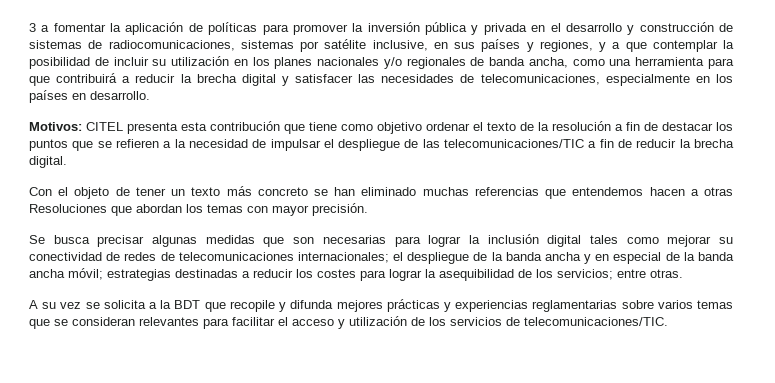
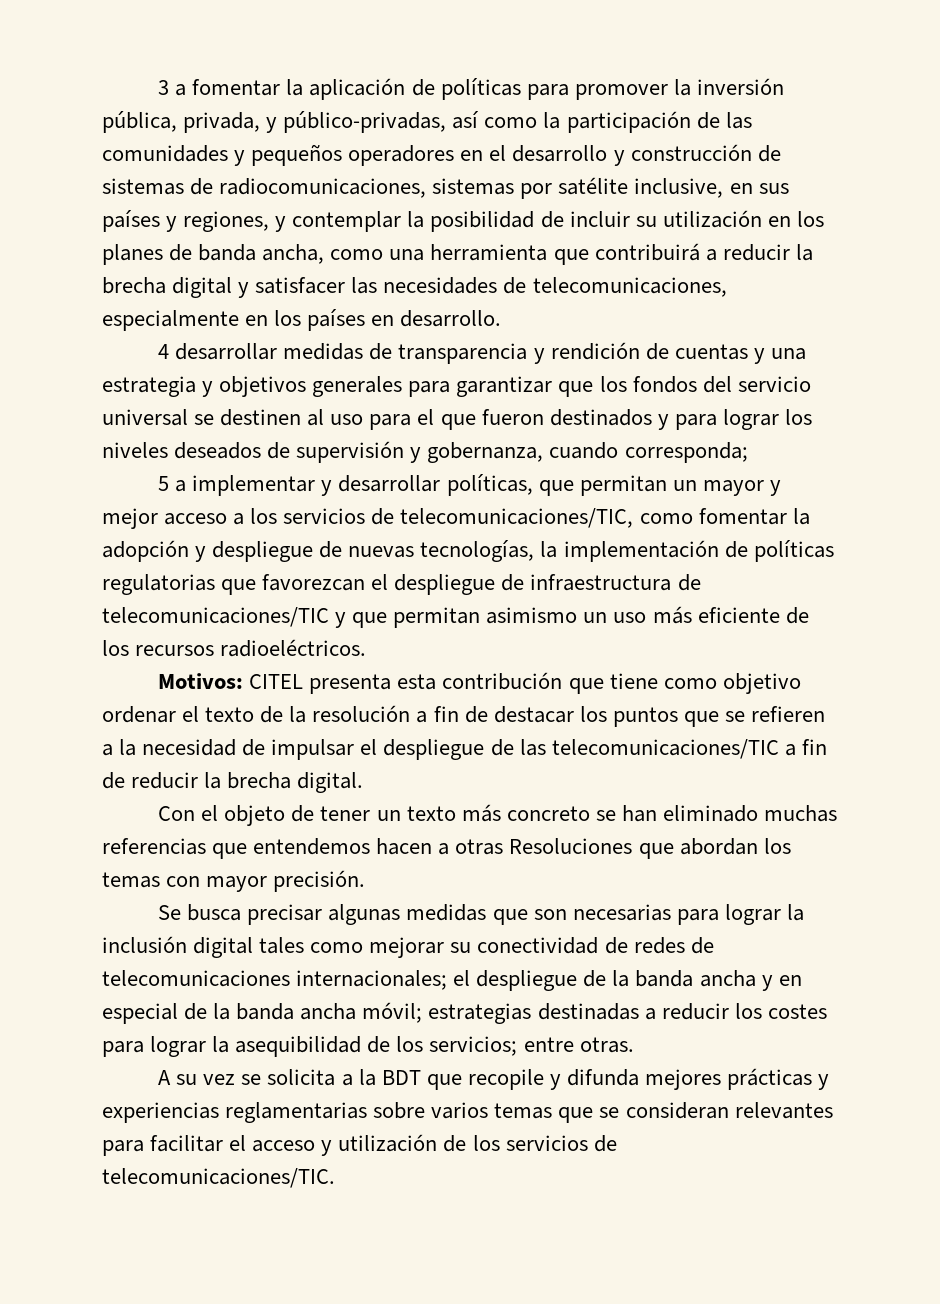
- 3 a fomentar la aplicación de políticas para promover la inversión pública y privada en el desarrollo y construcción de sistemas de radiocomunicaciones, sistemas por satélite inclusive, en sus países y regiones, y a que contemplar la posibilidad de incluir su utilización en los planes nacionales y/o regionales de banda ancha, como una herramienta para que contribuirá a reducir la brecha digital y satisfacer las necesidades de telecomunicaciones, especialmente en los países en desarrollo.
+ 3 a fomentar la aplicación de políticas para promover la inversión pública, privada, y público-privadas, así como la participación de las comunidades y pequeños operadores en el desarrollo y construcción de sistemas de radiocomunicaciones, sistemas por satélite inclusive, en sus países y regiones, y contemplar la posibilidad de incluir su utilización en los planes de banda ancha, como una herramienta que contribuirá a reducir la brecha digital y satisfacer las necesidades de telecomunicaciones, especialmente en los países en desarrollo.
+ 4 desarrollar medidas de transparencia y rendición de cuentas y una estrategia y objetivos generales para garantizar que los fondos del servicio universal se destinen al uso para el que fueron destinados y para lograr los niveles deseados de supervisión y gobernanza, cuando corresponda;
+ 5 a implementar y desarrollar políticas, que permitan un mayor y mejor acceso a los servicios de telecomunicaciones/TIC, como fomentar la adopción y despliegue de nuevas tecnologías, la implementación de políticas regulatorias que favorezcan el despliegue de infraestructura de telecomunicaciones/TIC y que permitan asimismo un uso más eficiente de los recursos radioeléctricos.

